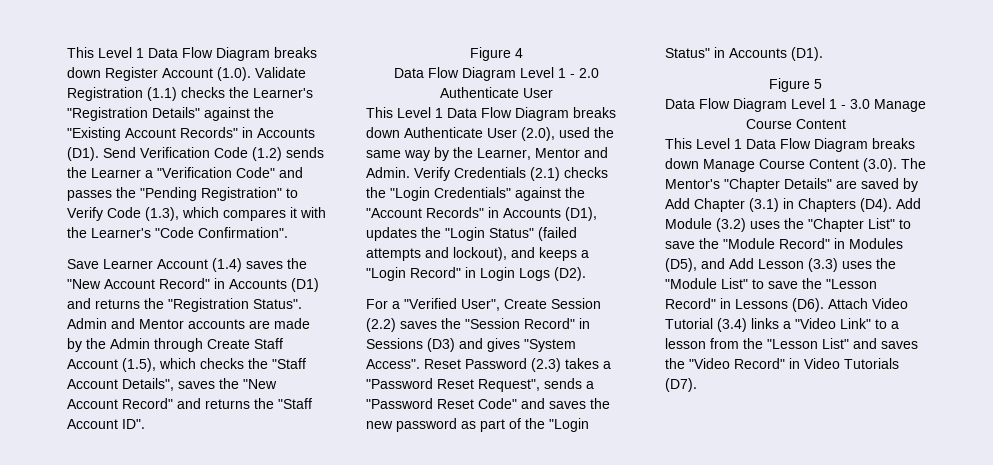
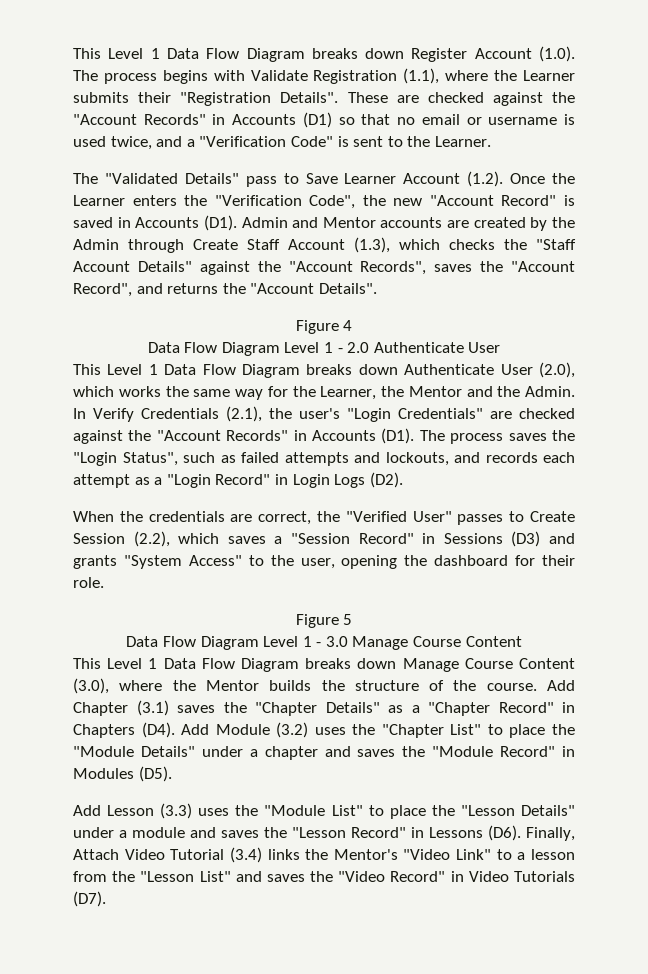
- This Level 1 Data Flow Diagram breaks down Register Account (1.0). Validate Registration (1.1) checks the Learner's "Registration Details" against the "Existing Account Records" in Accounts (D1). Send Verification Code (1.2) sends the Learner a "Verification Code" and passes the "Pending Registration" to Verify Code (1.3), which compares it with the Learner's "Code Confirmation".
- Save Learner Account (1.4) saves the "New Account Record" in Accounts (D1) and returns the "Registration Status". Admin and Mentor accounts are made by the Admin through Create Staff Account (1.5), which checks the "Staff Account Details", saves the "New Account Record" and returns the "Staff Account ID".
+ This Level 1 Data Flow Diagram breaks down Register Account (1.0). The process begins with Validate Registration (1.1), where the Learner submits their "Registration Details". These are checked against the "Account Records" in Accounts (D1) so that no email or username is used twice, and a "Verification Code" is sent to the Learner.
+ The "Validated Details" pass to Save Learner Account (1.2). Once the Learner enters the "Verification Code", the new "Account Record" is saved in Accounts (D1). Admin and Mentor accounts are created by the Admin through Create Staff Account (1.3), which checks the "Staff Account Details" against the "Account Records", saves the "Account Record", and returns the "Account Details".
- This Level 1 Data Flow Diagram breaks down Authenticate User (2.0), used the same way by the Learner, Mentor and Admin. Verify Credentials (2.1) checks the "Login Credentials" against the "Account Records" in Accounts (D1), updates the "Login Status" (failed attempts and lockout), and keeps a "Login Record" in Login Logs (D2).
+ This Level 1 Data Flow Diagram breaks down Authenticate User (2.0), which works the same way for the Learner, the Mentor and the Admin. In Verify Credentials (2.1), the user's "Login Credentials" are checked against the "Account Records" in Accounts (D1). The process saves the "Login Status", such as failed attempts and lockouts, and records each attempt as a "Login Record" in Login Logs (D2).
- For a "Verified User", Create Session (2.2) saves the "Session Record" in Sessions (D3) and gives "System Access". Reset Password (2.3) takes a "Password Reset Request", sends a "Password Reset Code" and saves the new password as part of the "Login Status" in Accounts (D1).
+ When the credentials are correct, the "Verified User" passes to Create Session (2.2), which saves a "Session Record" in Sessions (D3) and grants "System Access" to the user, opening the dashboard for their role.
- This Level 1 Data Flow Diagram breaks down Manage Course Content (3.0). The Mentor's "Chapter Details" are saved by Add Chapter (3.1) in Chapters (D4). Add Module (3.2) uses the "Chapter List" to save the "Module Record" in Modules (D5), and Add Lesson (3.3) uses the "Module List" to save the "Lesson Record" in Lessons (D6). Attach Video Tutorial (3.4) links a "Video Link" to a lesson from the "Lesson List" and saves the "Video Record" in Video Tutorials (D7).
+ This Level 1 Data Flow Diagram breaks down Manage Course Content (3.0), where the Mentor builds the structure of the course. Add Chapter (3.1) saves the "Chapter Details" as a "Chapter Record" in Chapters (D4). Add Module (3.2) uses the "Chapter List" to place the "Module Details" under a chapter and saves the "Module Record" in Modules (D5).
+ Add Lesson (3.3) uses the "Module List" to place the "Lesson Details" under a module and saves the "Lesson Record" in Lessons (D6). Finally, Attach Video Tutorial (3.4) links the Mentor's "Video Link" to a lesson from the "Lesson List" and saves the "Video Record" in Video Tutorials (D7).

